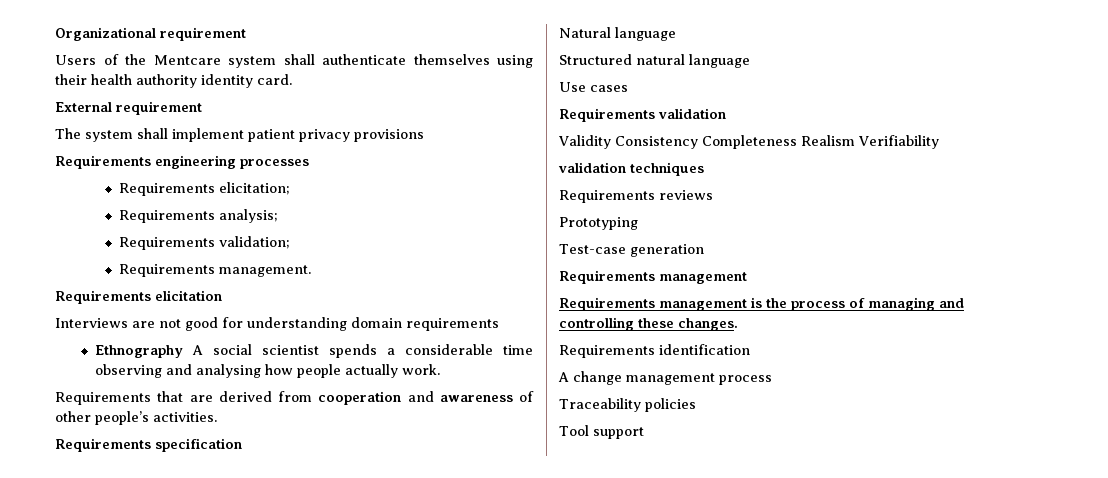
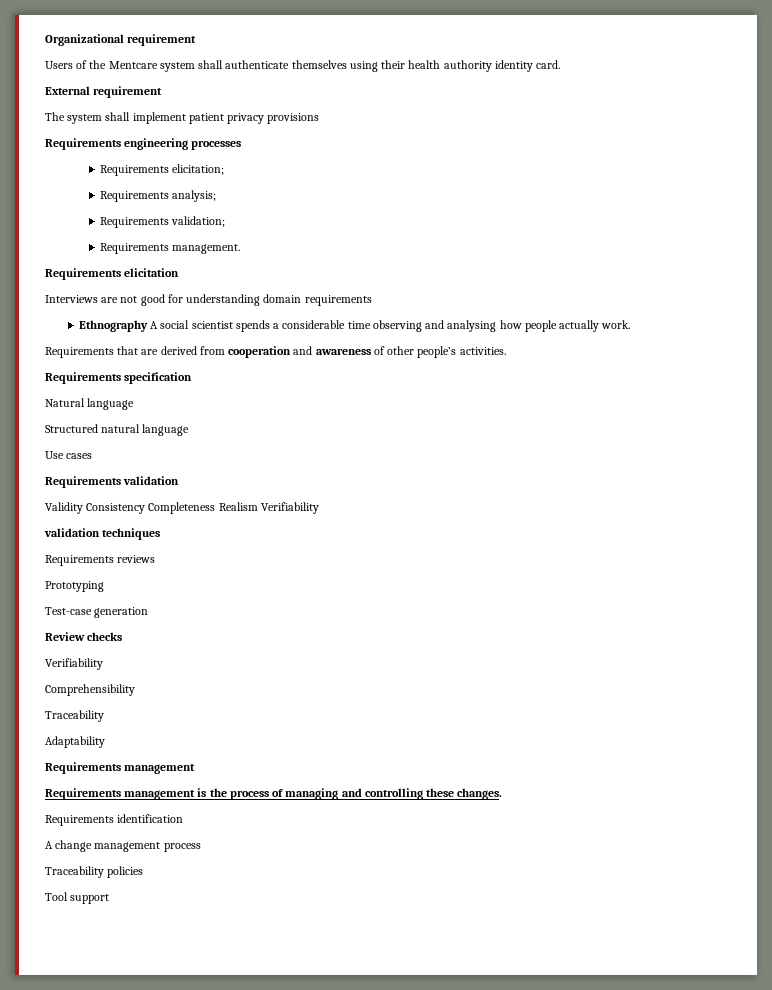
+ Review checks
+ Verifiability
+ Comprehensibility
+ Traceability
+ Adaptability

